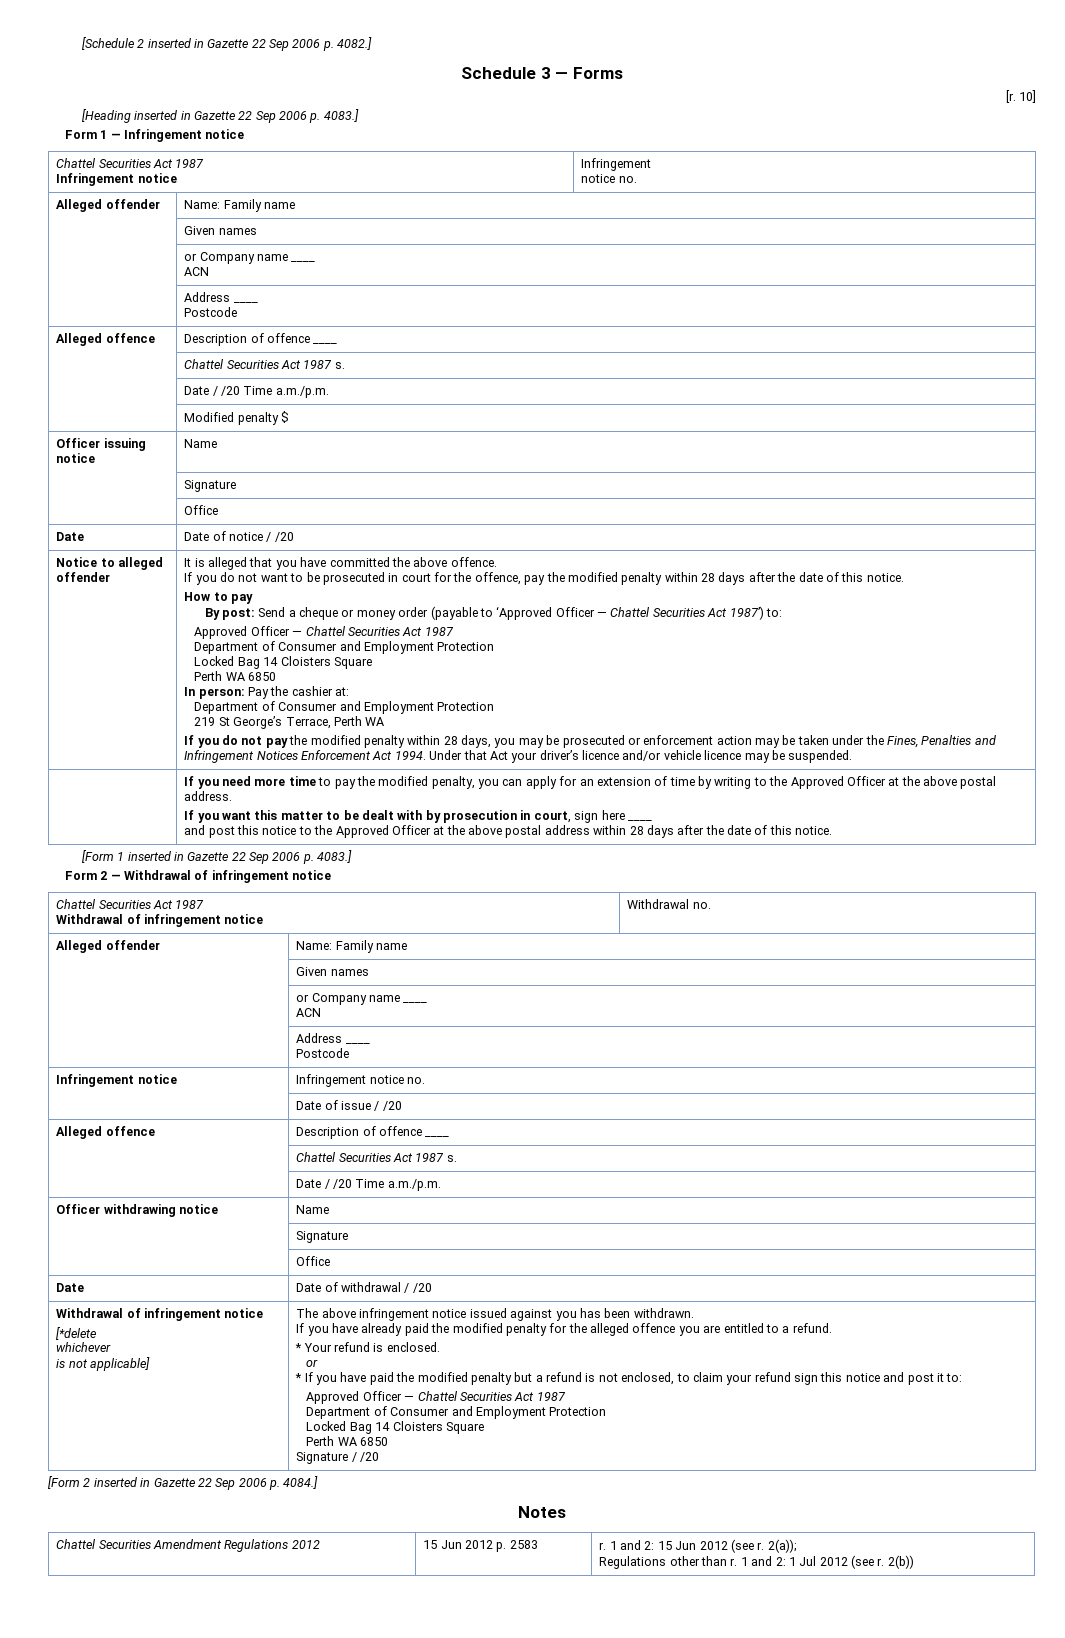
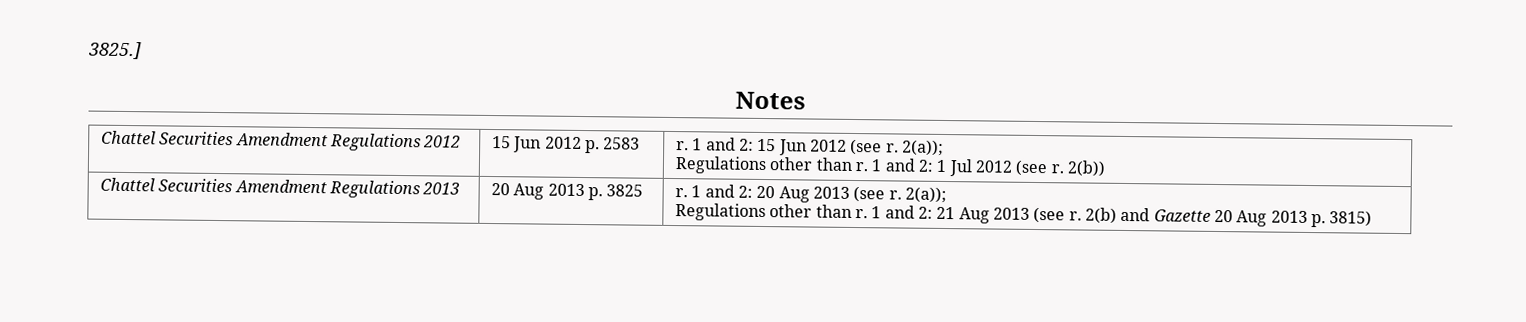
- [Schedule 2 inserted in Gazette 22 Sep 2006 p. 4082.]
- Schedule 3 — Forms
- [r. 10]
- [Heading inserted in Gazette 22 Sep 2006 p. 4083.]
- Form 1 — Infringement notice
- Chattel Securities Act 1987
- Infringement notice | Infringement
- notice no.
- Alleged offender | Name: Family name
- | Given names
- | or Company name ____
- ACN
- | Address ____
- Postcode
- Alleged offence | Description of offence ____
- | Chattel Securities Act 1987 s.
- | Date / /20 Time a.m./p.m.
- | Modified penalty $
- Officer issuing notice | Name
- | Signature
- | Office
- Date | Date of notice / /20
- Notice to alleged offender | It is alleged that you have committed the above offence.
- If you do not want to be prosecuted in court for the offence, pay the modified penalty within 28 days after the date of this notice.
- How to pay
- By post: Send a cheque or money order (payable to ‘Approved Officer — Chattel Securities Act 1987’) to:
- Approved Officer — Chattel Securities Act 1987
- Department of Consumer and Employment Protection
- Locked Bag 14 Cloisters Square
- Perth WA 6850
- In person: Pay the cashier at:
- Department of Consumer and Employment Protection
- 219 St George’s Terrace, Perth WA
- If you do not pay the modified penalty within 28 days, you may be prosecuted or enforcement action may be taken under the Fines, Penalties and Infringement Notices Enforcement Act 1994. Under that Act your driver’s licence and/or vehicle licence may be suspended.
- | If you need more time to pay the modified penalty, you can apply for an extension of time by writing to the Approved Officer at the above postal address.
- If you want this matter to be dealt with by prosecution in court, sign here ____
- and post this notice to the Approved Officer at the above postal address within 28 days after the date of this notice.
- [Form 1 inserted in Gazette 22 Sep 2006 p. 4083.]
- Form 2 — Withdrawal of infringement notice
- Chattel Securities Act 1987
- Withdrawal of infringement notice | Withdrawal no.
- Alleged offender | Name: Family name
- | Given names
- | or Company name ____
- ACN
- | Address ____
- Postcode
- Infringement notice | Infringement notice no.
- | Date of issue / /20
- Alleged offence | Description of offence ____
- | Chattel Securities Act 1987 s.
- | Date / /20 Time a.m./p.m.
- Officer withdrawing notice | Name
- | Signature
- | Office
- Date | Date of withdrawal / /20
- Withdrawal of infringement notice
- [*delete
- whichever
- is not applicable] | The above infringement notice issued against you has been withdrawn.
- If you have already paid the modified penalty for the alleged offence you are entitled to a refund.
- * Your refund is enclosed.
- or
- * If you have paid the modified penalty but a refund is not enclosed, to claim your refund sign this notice and post it to:
- Approved Officer — Chattel Securities Act 1987
- Department of Consumer and Employment Protection
- Locked Bag 14 Cloisters Square
- Perth WA 6850
- Signature / /20
- [Form 2 inserted in Gazette 22 Sep 2006 p. 4084.]
+ 3825.]
+ Chattel Securities Amendment Regulations 2013 | 20 Aug 2013 p. 3825 | r. 1 and 2: 20 Aug 2013 (see r. 2(a));
+ Regulations other than r. 1 and 2: 21 Aug 2013 (see r. 2(b) and Gazette 20 Aug 2013 p. 3815)

